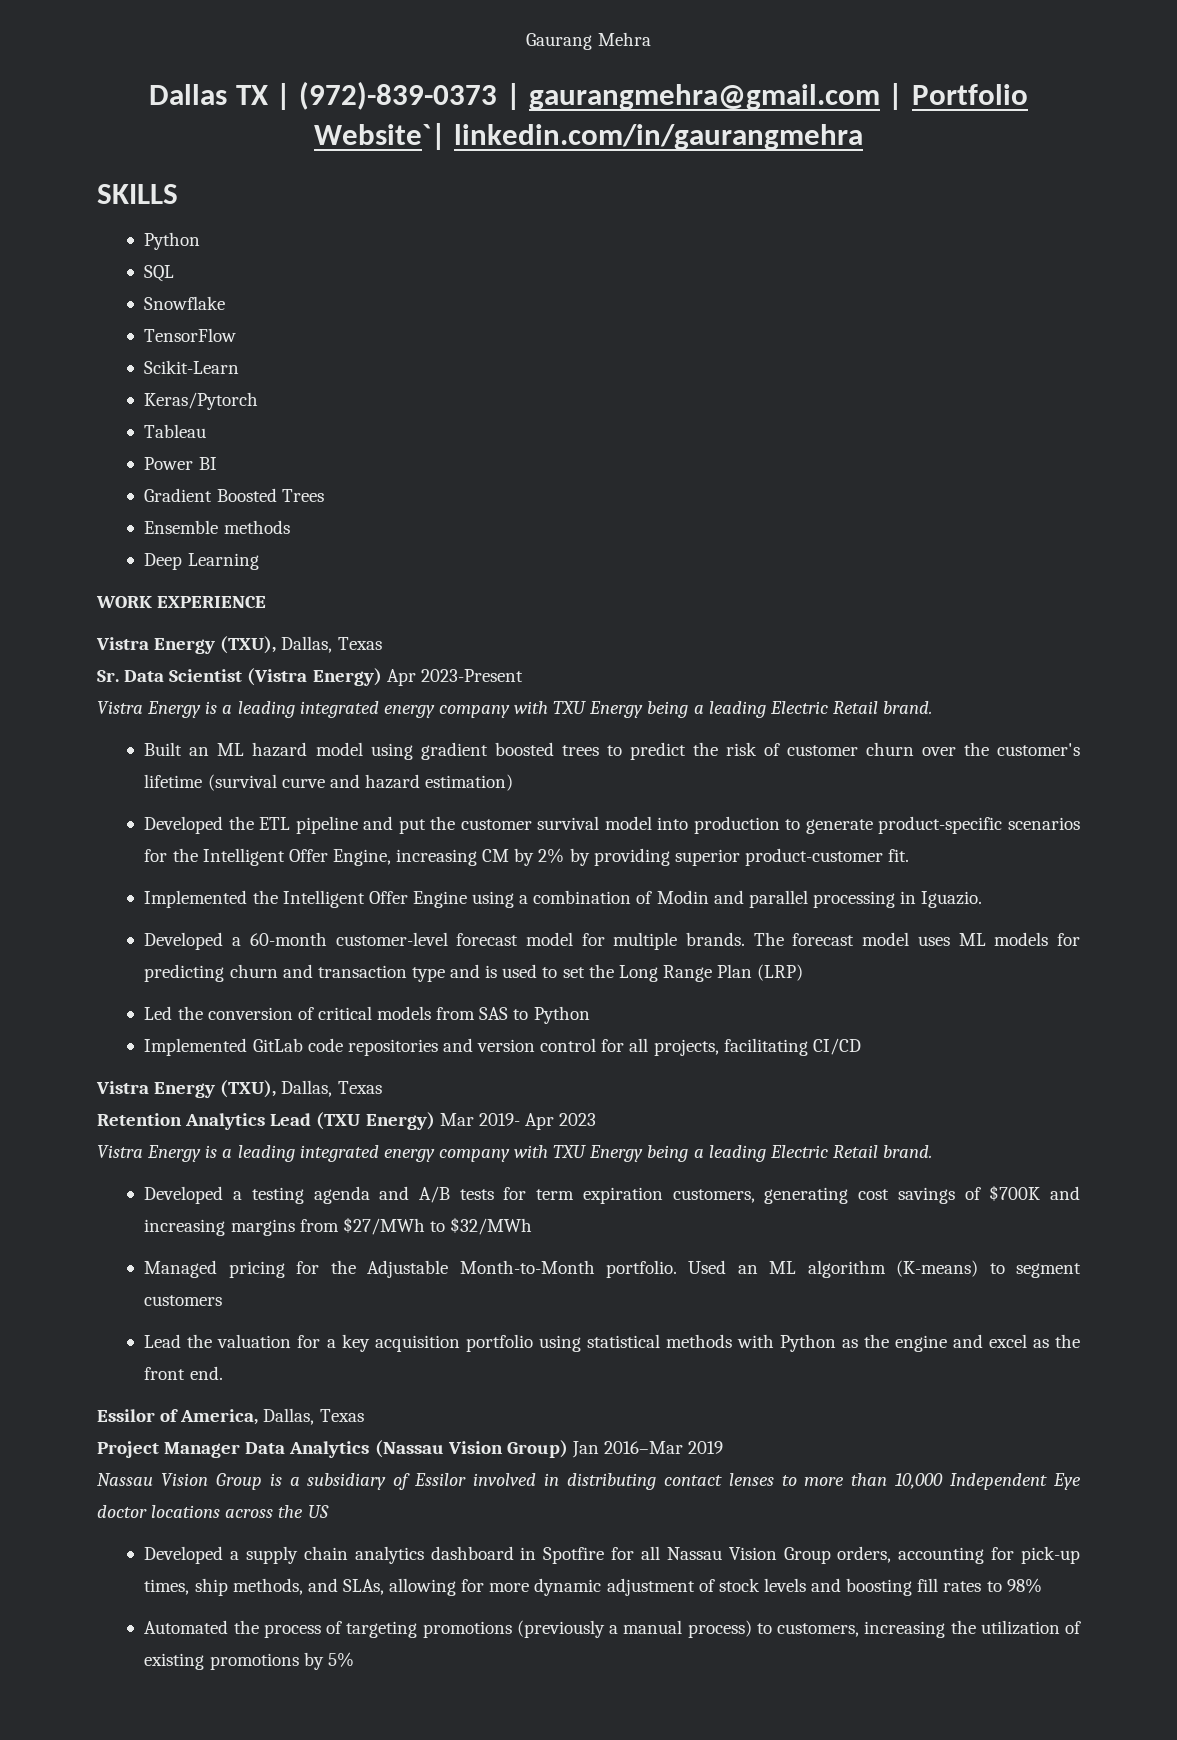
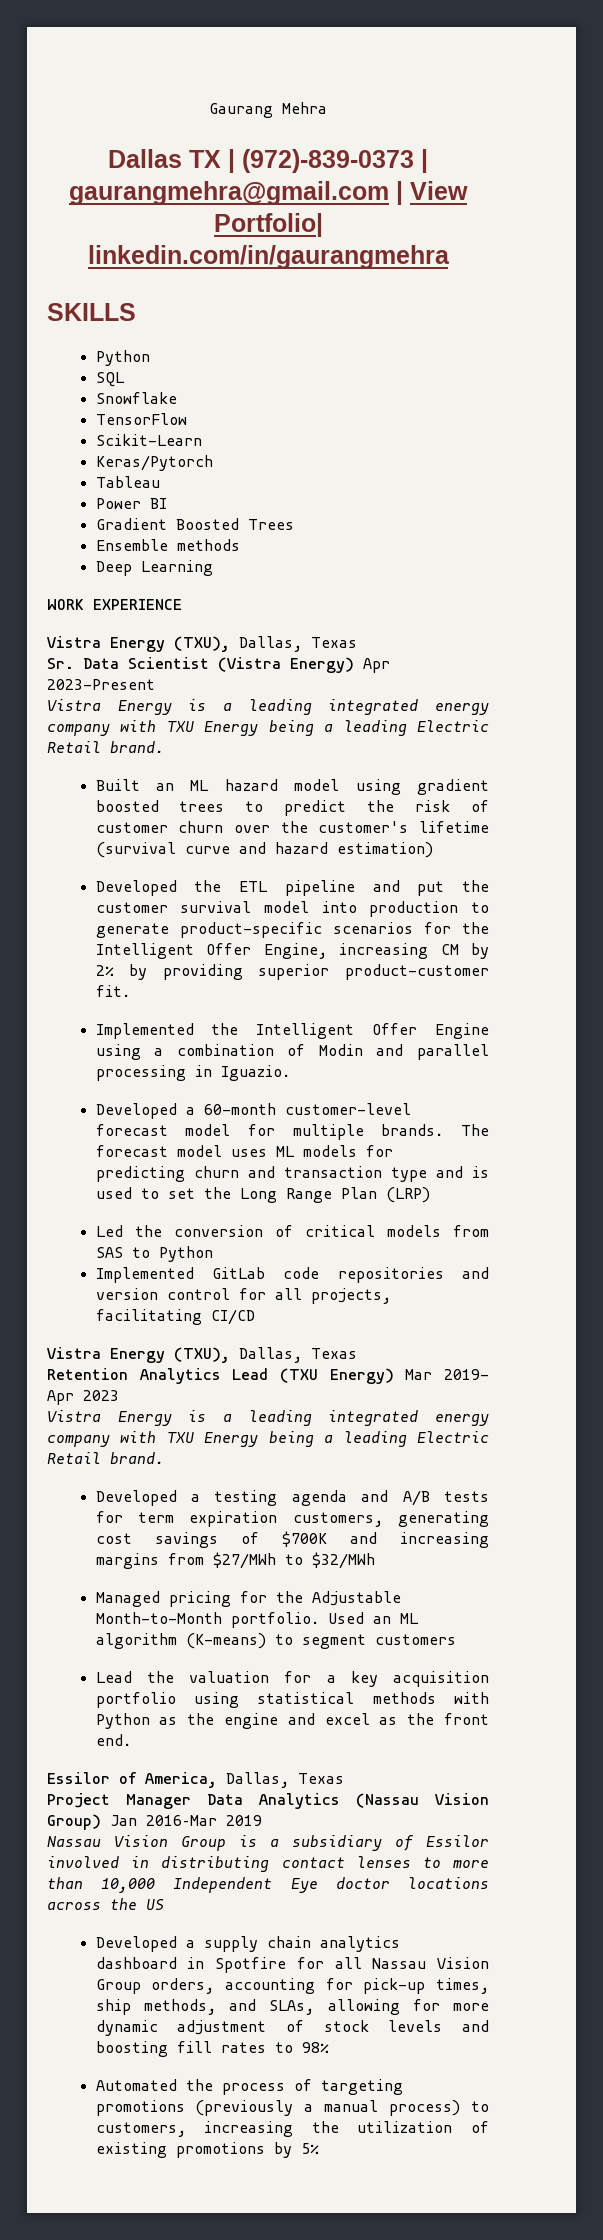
- Dallas TX | (972)-839-0373 | gaurangmehra@gmail.com | Portfolio Website`| linkedin.com/in/gaurangmehra
+ Dallas TX | (972)-839-0373 | gaurangmehra@gmail.com | View Portfolio| linkedin.com/in/gaurangmehra

